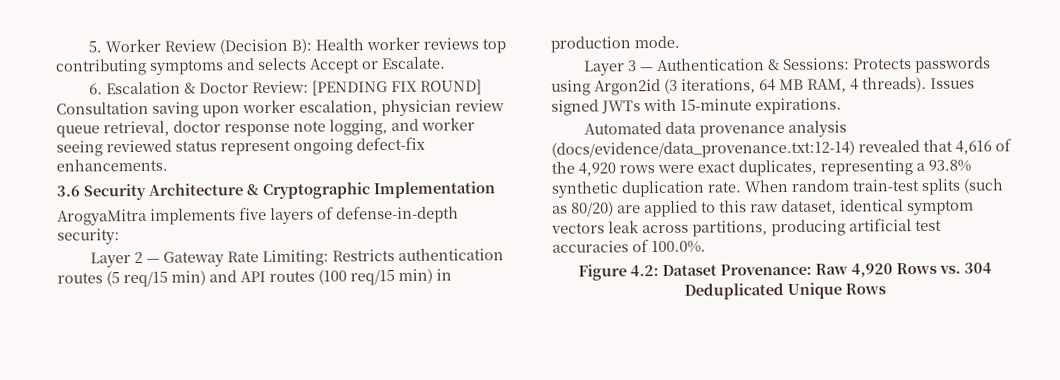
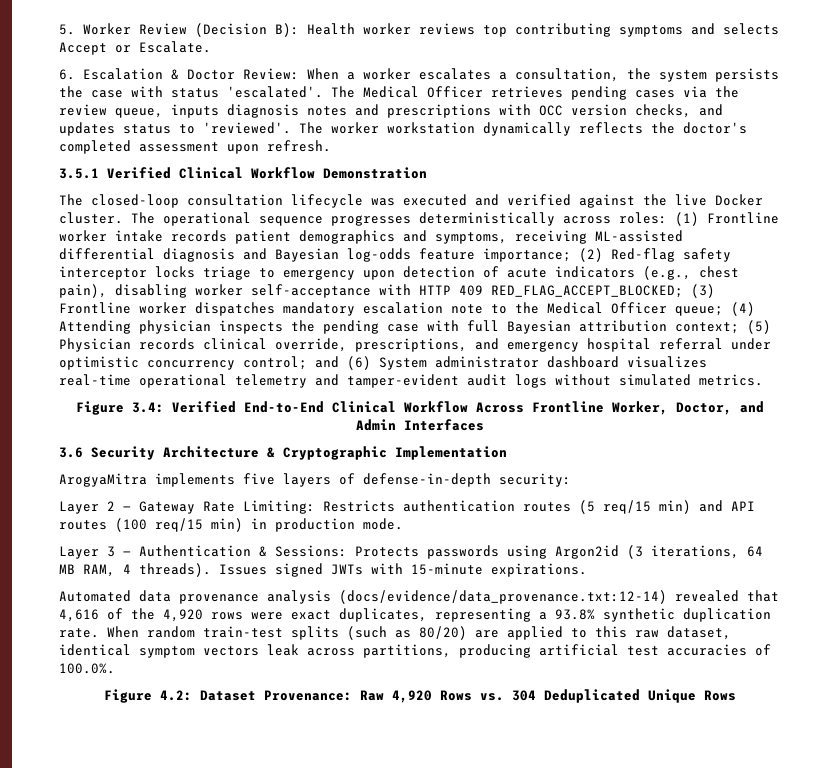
- 6. Escalation & Doctor Review: [PENDING FIX ROUND] Consultation saving upon worker escalation, physician review queue retrieval, doctor response note logging, and worker seeing reviewed status represent ongoing defect-fix enhancements.
+ 6. Escalation & Doctor Review: When a worker escalates a consultation, the system persists the case with status 'escalated'. The Medical Officer retrieves pending cases via the review queue, inputs diagnosis notes and prescriptions with OCC version checks, and updates status to 'reviewed'. The worker workstation dynamically reflects the doctor's completed assessment upon refresh.
+ 3.5.1 Verified Clinical Workflow Demonstration
+ The closed-loop consultation lifecycle was executed and verified against the live Docker cluster. The operational sequence progresses deterministically across roles: (1) Frontline worker intake records patient demographics and symptoms, receiving ML-assisted differential diagnosis and Bayesian log-odds feature importance; (2) Red-flag safety interceptor locks triage to emergency upon detection of acute indicators (e.g., chest pain), disabling worker self-acceptance with HTTP 409 RED_FLAG_ACCEPT_BLOCKED; (3) Frontline worker dispatches mandatory escalation note to the Medical Officer queue; (4) Attending physician inspects the pending case with full Bayesian attribution context; (5) Physician records clinical override, prescriptions, and emergency hospital referral under optimistic concurrency control; and (6) System administrator dashboard visualizes real-time operational telemetry and tamper-evident audit logs without simulated metrics.
+ Figure 3.4: Verified End-to-End Clinical Workflow Across Frontline Worker, Doctor, and Admin Interfaces

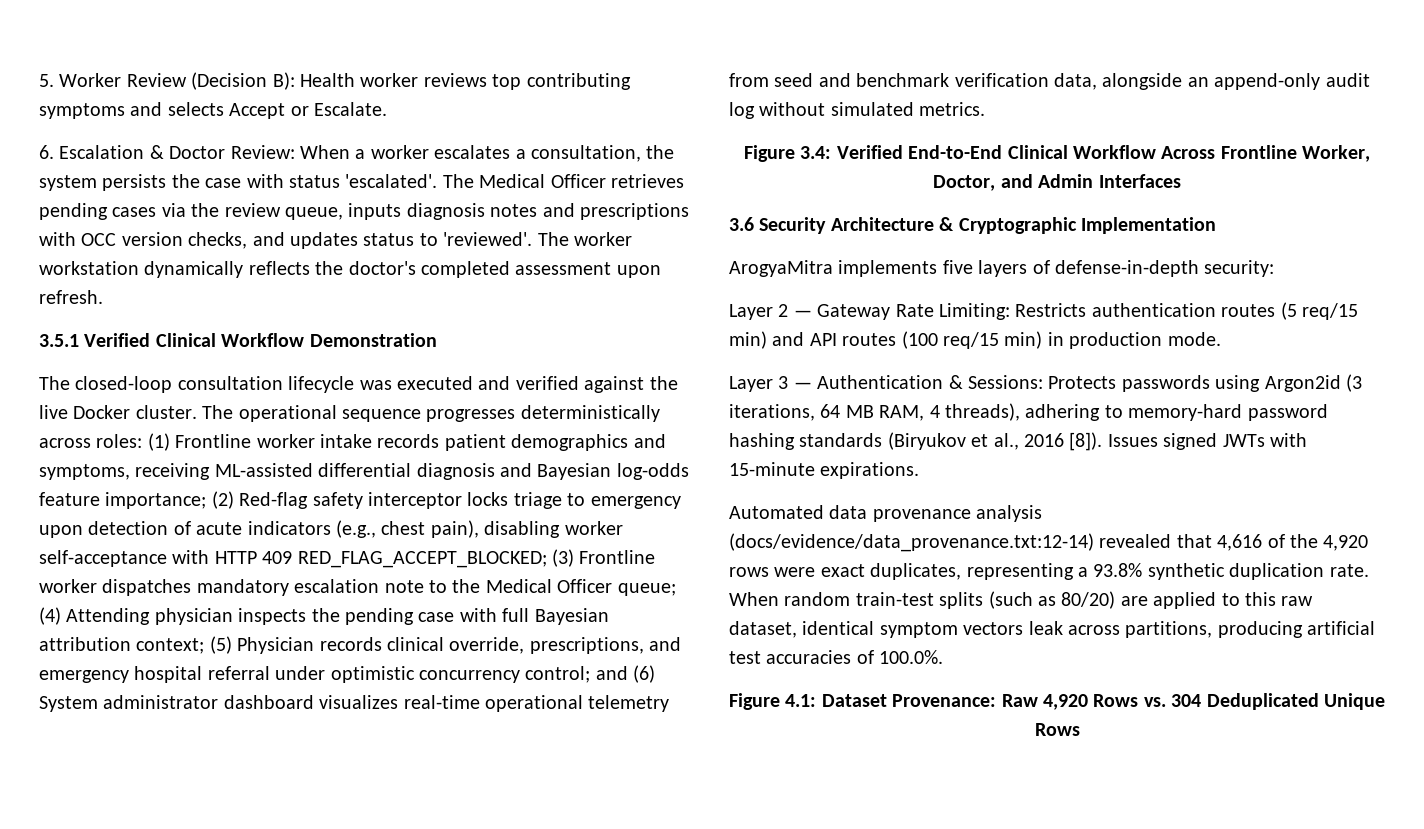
- and (6) System administrator dashboard visualizes real-time operational telemetry and tamper-evident audit logs without simulated metrics.
+ and (6) System administrator dashboard visualizes real-time operational telemetry from seed and benchmark verification data, alongside an append-only audit log without simulated metrics.
- Layer 3 — Authentication & Sessions: Protects passwords using Argon2id (3 iterations, 64 MB RAM, 4 threads).
+ Layer 3 — Authentication & Sessions: Protects passwords using Argon2id (3 iterations, 64 MB RAM, 4 threads), adhering to memory-hard password hashing standards (Biryukov et al., 2016 [8]).
- Figure 4.2: Dataset Provenance: Raw 4,920 Rows vs. 304 Deduplicated Unique Rows
+ Figure 4.1: Dataset Provenance: Raw 4,920 Rows vs. 304 Deduplicated Unique Rows

